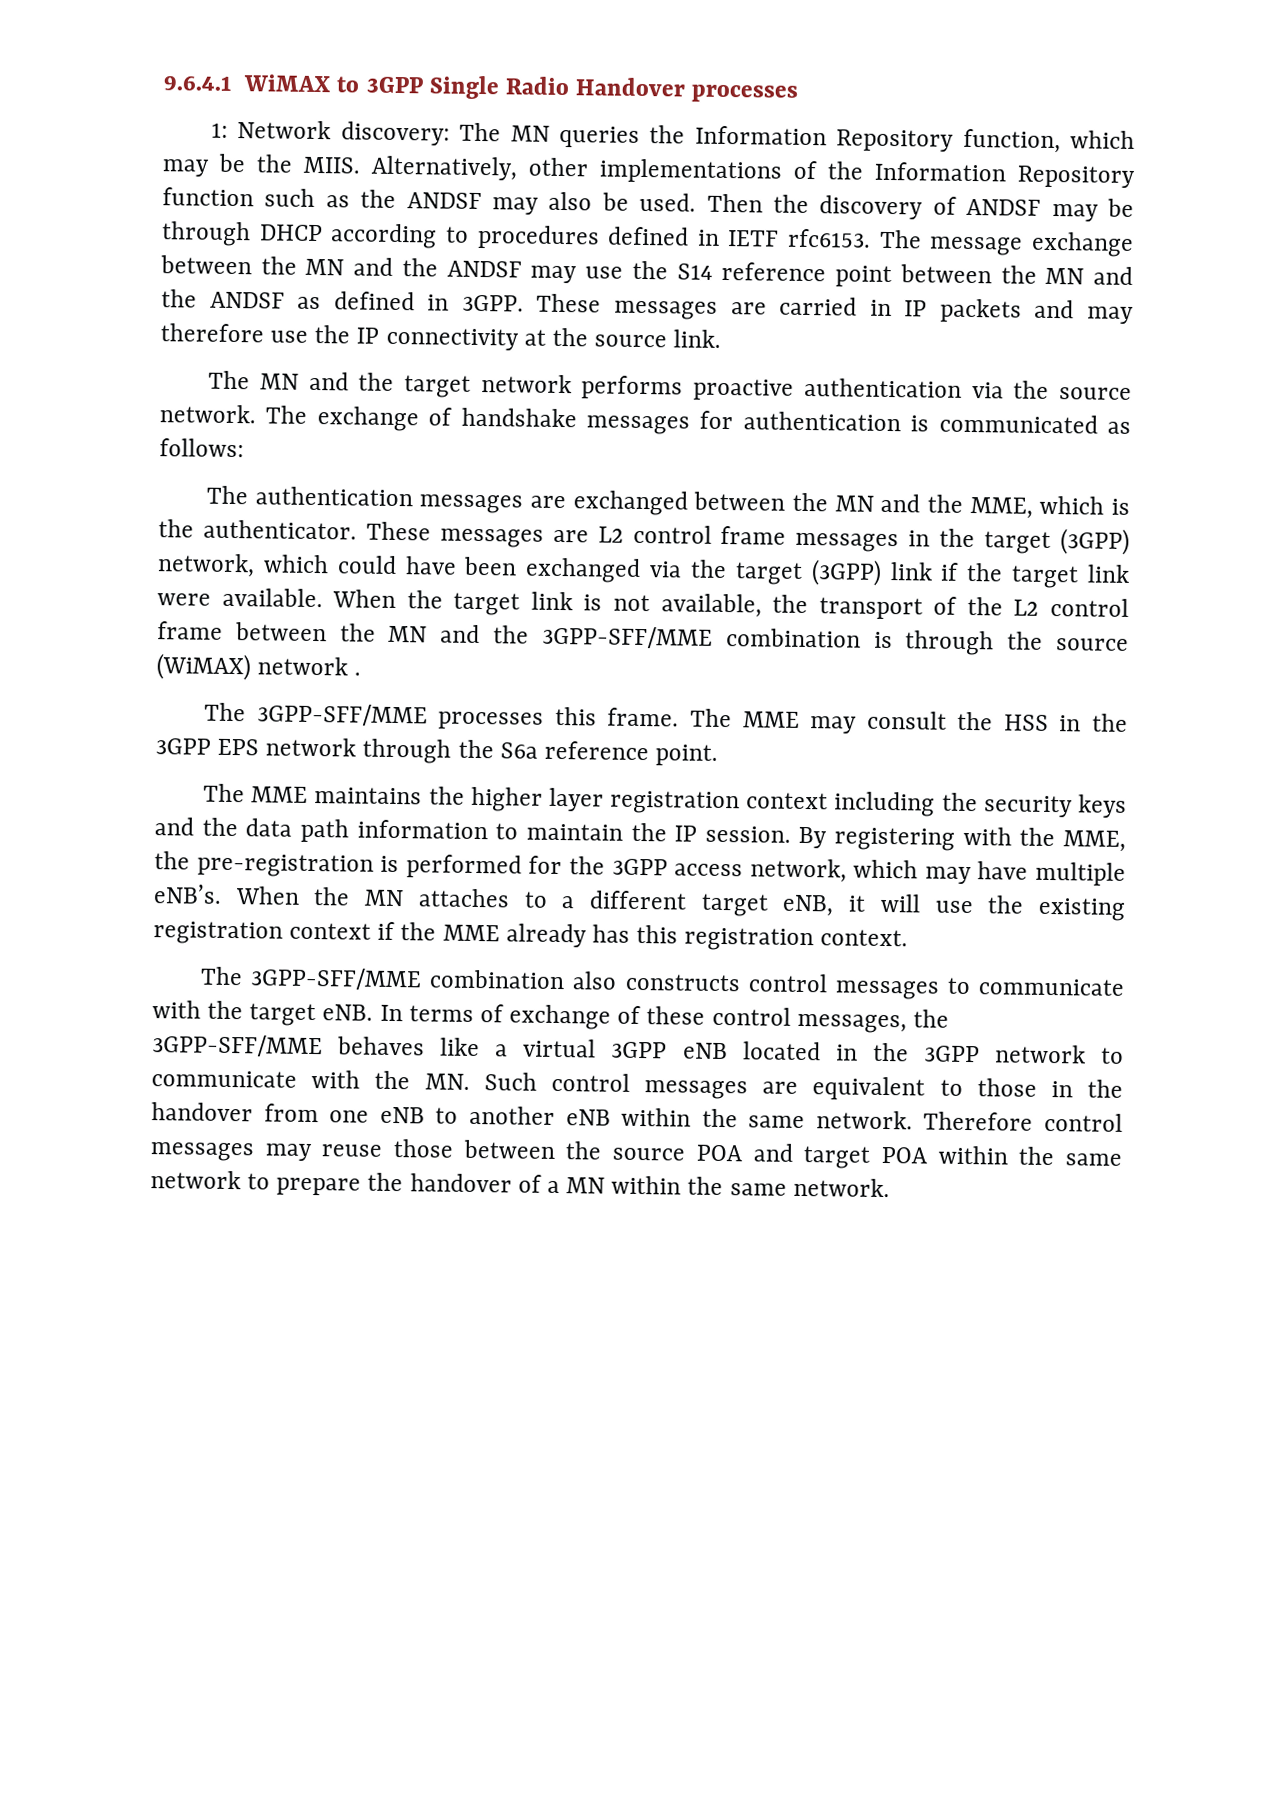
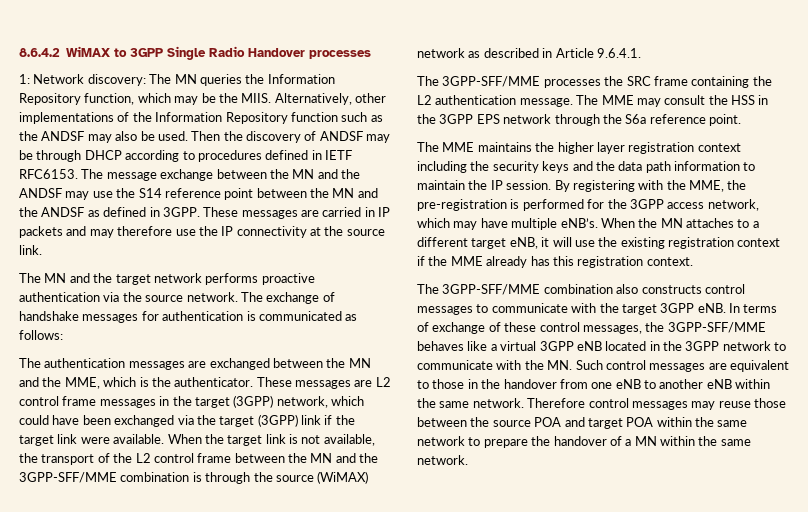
- 9.6.4.1 WiMAX to 3GPP Single Radio Handover processes
+ 8.6.4.2 WiMAX to 3GPP Single Radio Handover processes
- Then the discovery of ANDSF may be through DHCP according to procedures defined in IETF rfc6153.
+ Then the discovery of ANDSF may be through DHCP according to procedures defined in IETF RFC6153.
- When the target link is not available, the transport of the L2 control frame between the MN and the 3GPP-SFF/MME combination is through the source (WiMAX) network .
- The 3GPP-SFF/MME processes this frame.
+ When the target link is not available, the transport of the L2 control frame between the MN and the 3GPP-SFF/MME combination is through the source (WiMAX) network as described in Article 9.6.4.1.
+ The 3GPP-SFF/MME processes the SRC frame containing the L2 authentication message.
- The 3GPP-SFF/MME combination also constructs control messages to communicate with the target eNB.
+ The 3GPP-SFF/MME combination also constructs control messages to communicate with the target 3GPP eNB.

